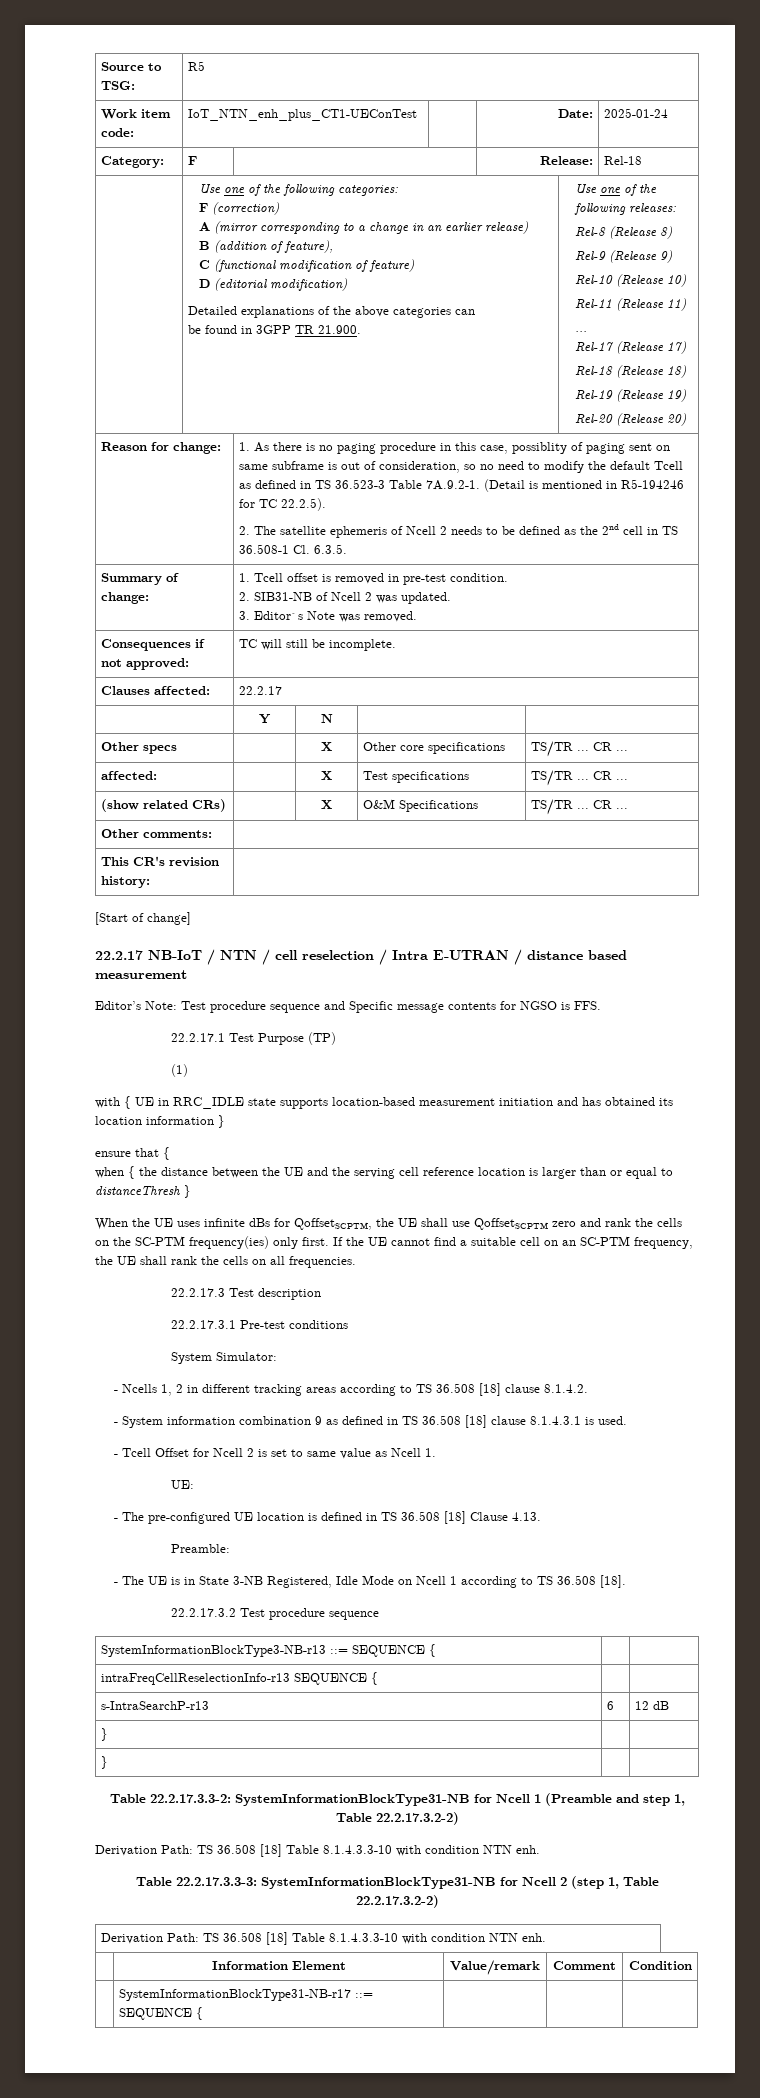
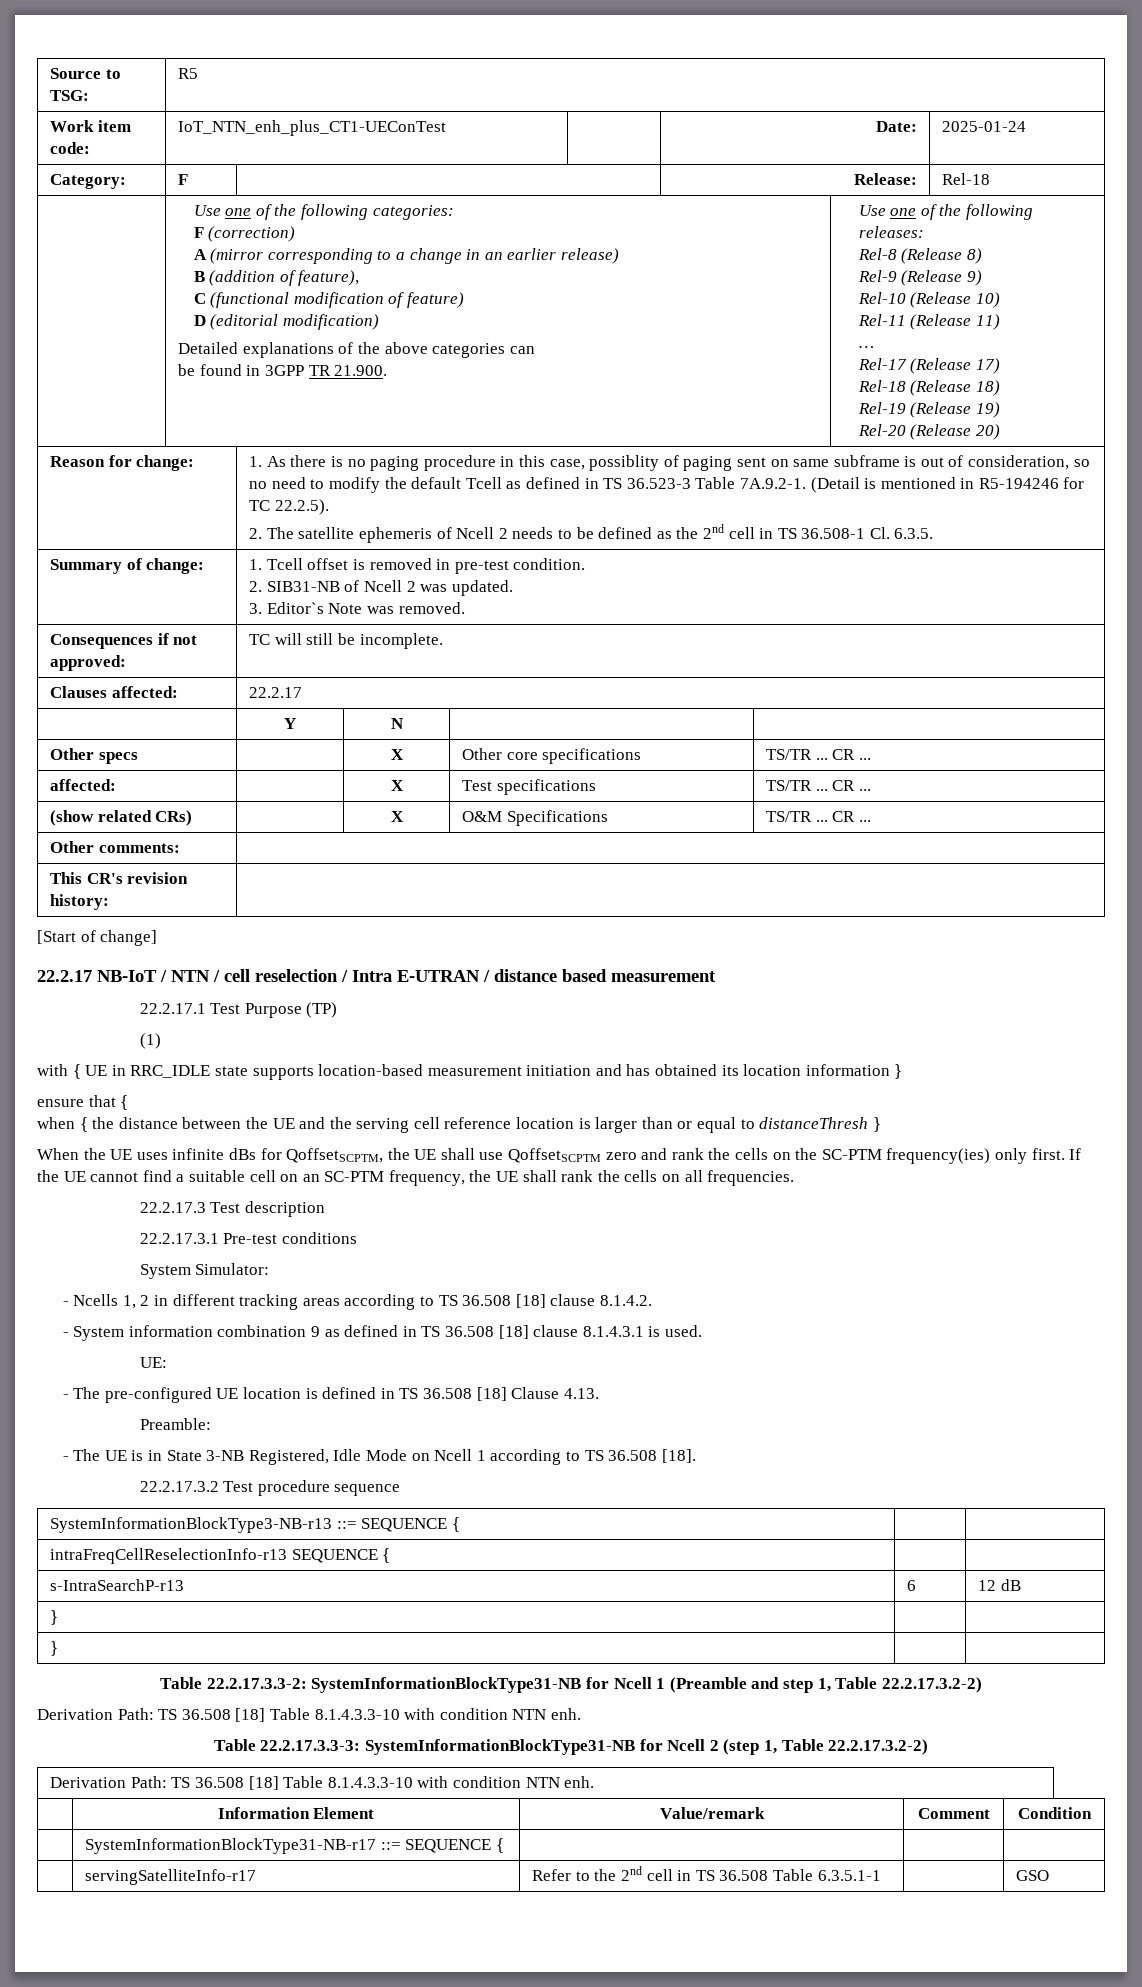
- Editor’s Note: Test procedure sequence and Specific message contents for NGSO is FFS.
- - Tcell Offset for Ncell 2 is set to same value as Ncell 1.
+ | servingSatelliteInfo-r17 | Refer to the 2nd cell in TS 36.508 Table 6.3.5.1-1 | | GSO

